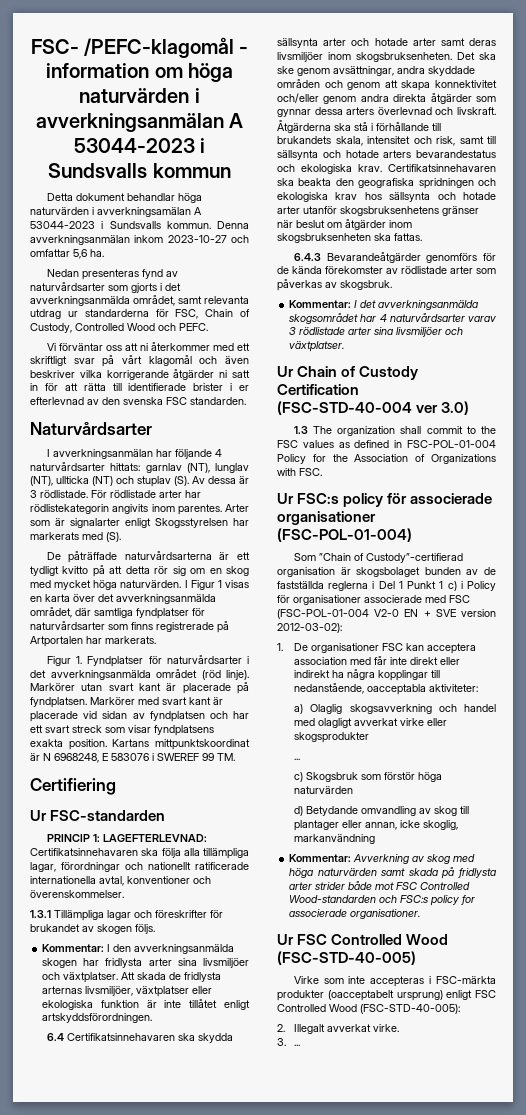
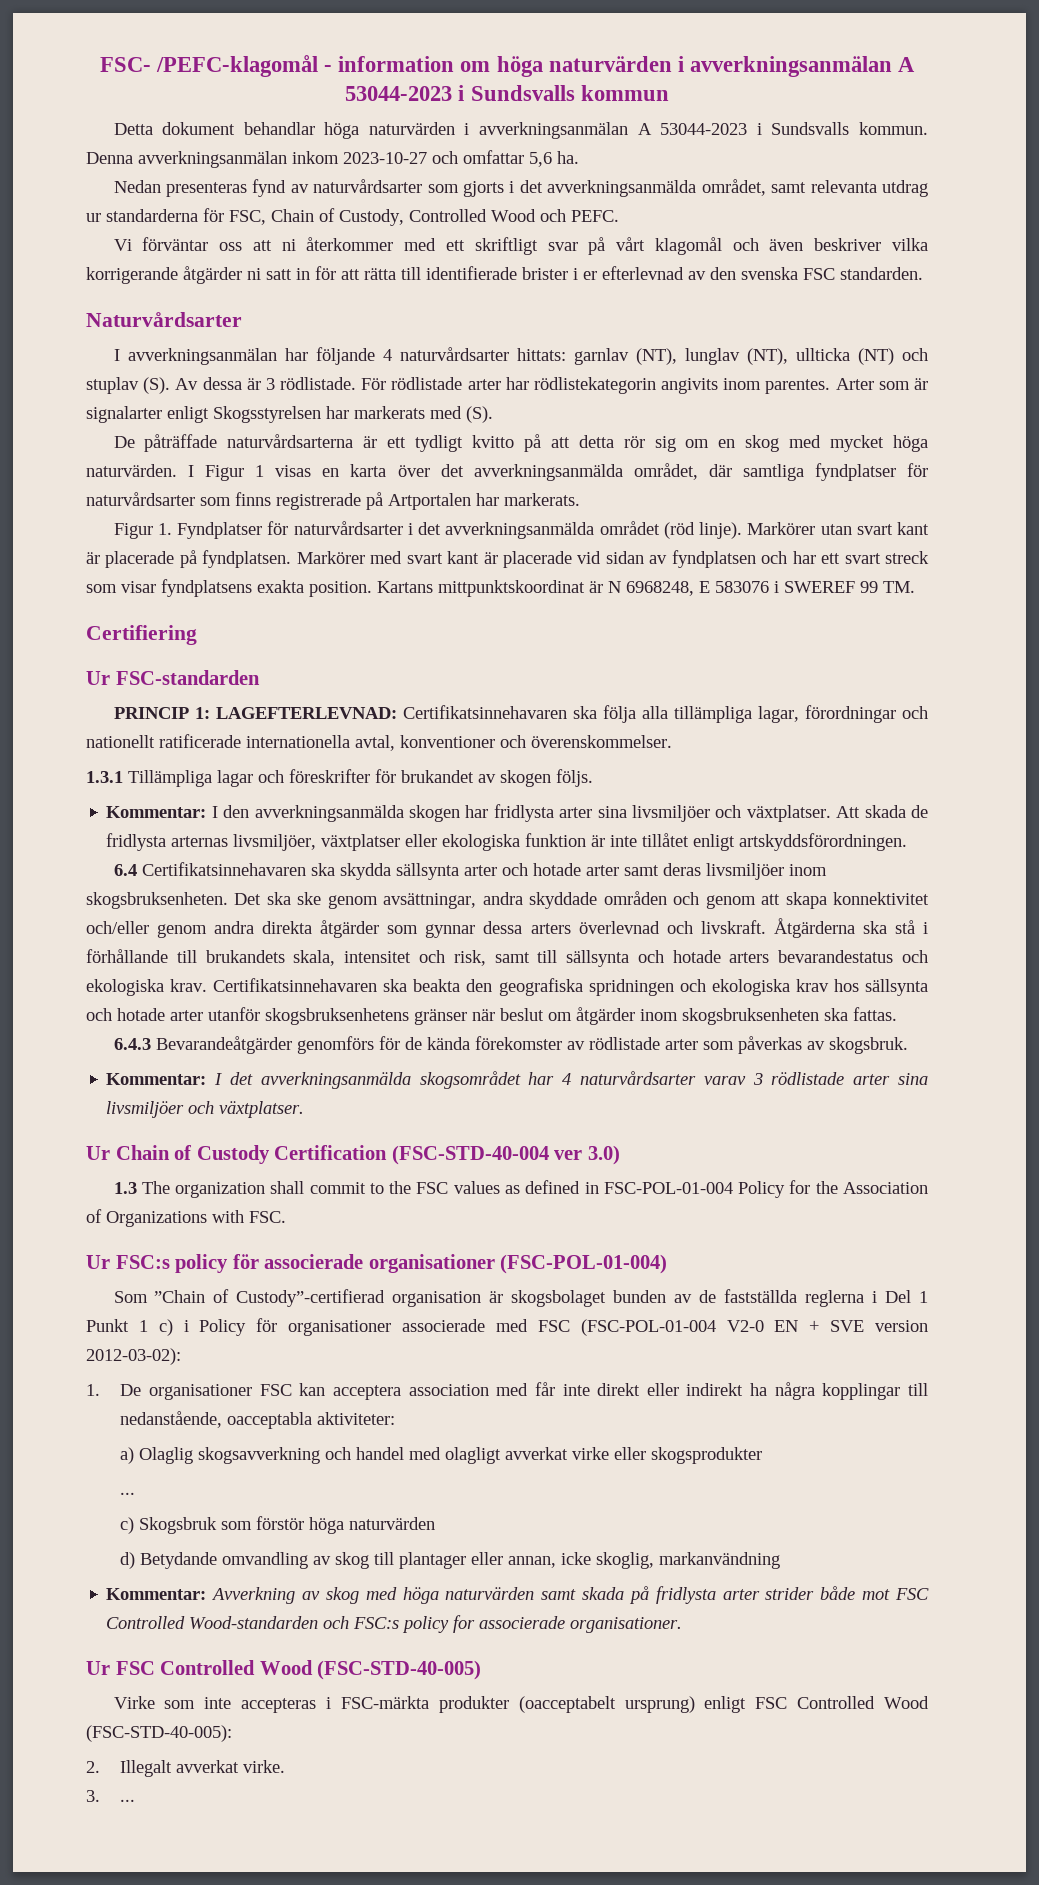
- Detta dokument behandlar höga naturvärden i avverkningsamälan A 53044-2023 i Sundsvalls kommun.
+ Detta dokument behandlar höga naturvärden i avverkningsanmälan A 53044-2023 i Sundsvalls kommun.

